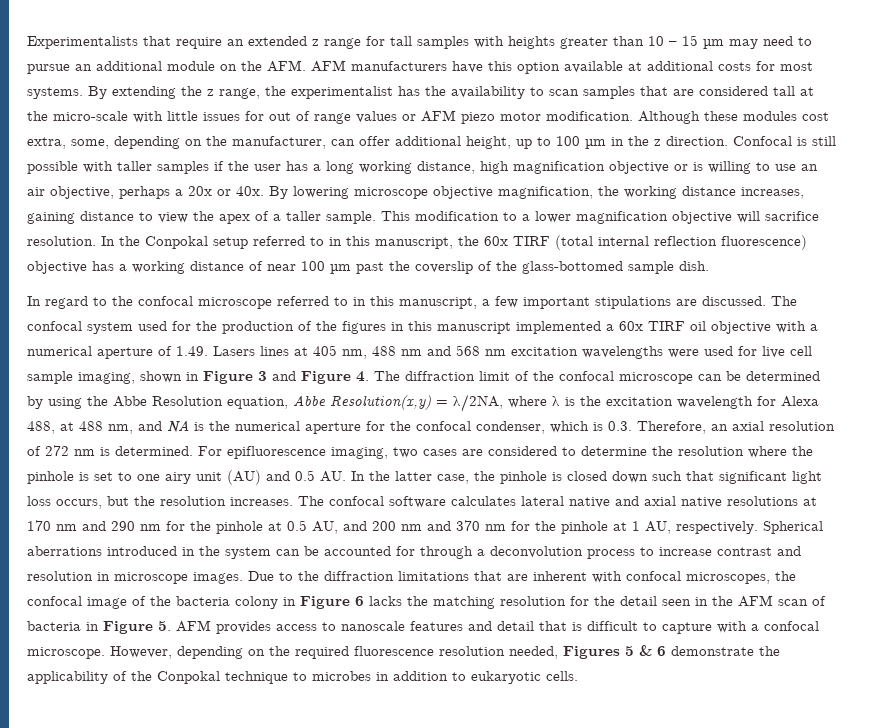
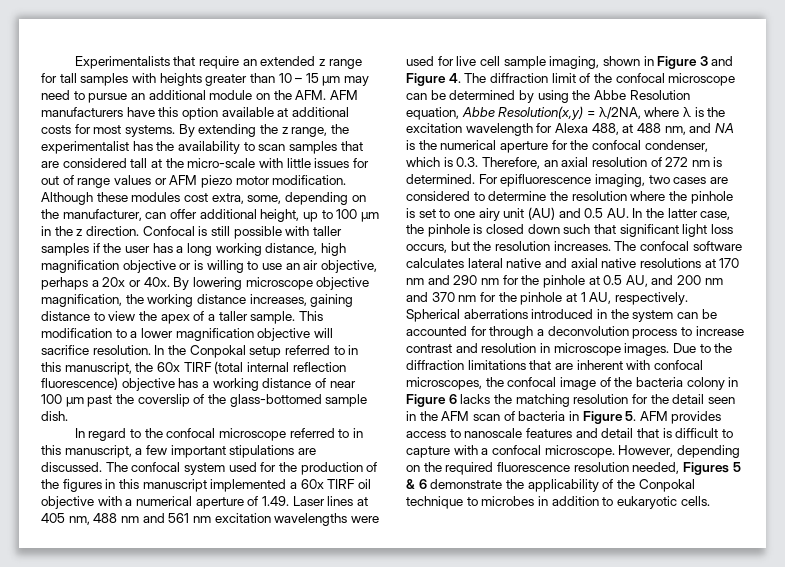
- The confocal system used for the production of the figures in this manuscript implemented a 60x TIRF oil objective with a numerical aperture of 1.49. Lasers lines at 405 nm, 488 nm and 568 nm excitation wavelengths were used for live cell sample imaging, shown in Figure 3 and Figure 4. The diffraction limit of the confocal microscope can be determined by using the Abbe Resolution equation, Abbe Resolution(x,y) = λ/2NA, where λ is the excitation wavelength for Alexa 488, at 488 nm, and NA is the numerical aperture for the confocal condenser, which is 0.3. Therefore, an axial resolution of 272 nm is determined.
+ The confocal system used for the production of the figures in this manuscript implemented a 60x TIRF oil objective with a numerical aperture of 1.49. Laser lines at 405 nm, 488 nm and 561 nm excitation wavelengths were used for live cell sample imaging, shown in Figure 3 and Figure 4. The diffraction limit of the confocal microscope can be determined by using the Abbe Resolution equation, Abbe Resolution(x,y) = λ/2NA, where λ is the excitation wavelength for Alexa 488, at 488 nm, and NA is the numerical aperture for the confocal condenser, which is 0.3. Therefore, an axial resolution of 272 nm is determined.

